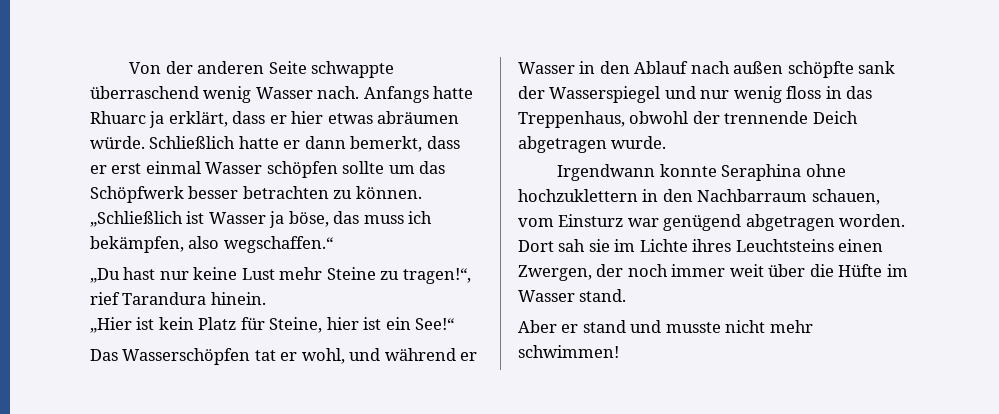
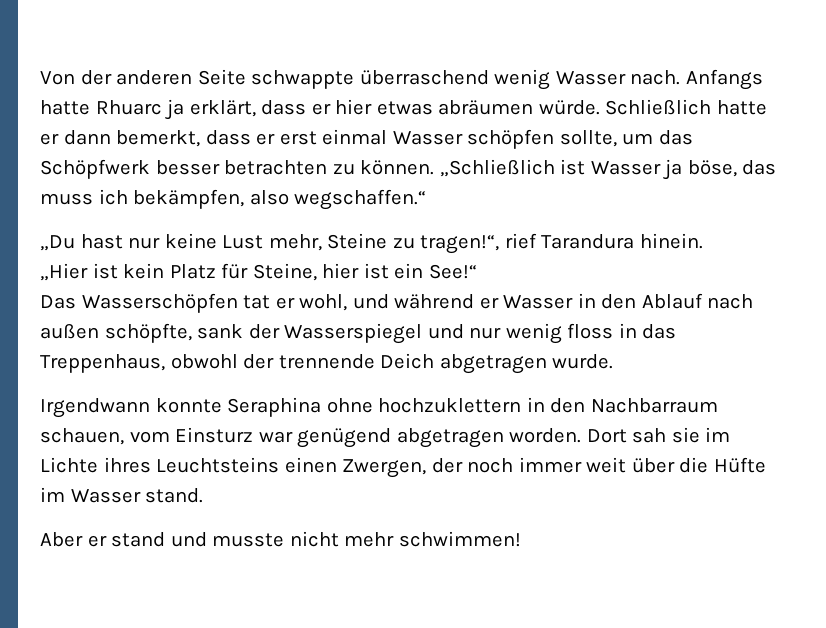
- Schließlich hatte er dann bemerkt, dass er erst einmal Wasser schöpfen sollte um das Schöpfwerk besser betrachten zu können.
+ Schließlich hatte er dann bemerkt, dass er erst einmal Wasser schöpfen sollte, um das Schöpfwerk besser betrachten zu können.
- „Du hast nur keine Lust mehr Steine zu tragen!“, rief Tarandura hinein.
+ „Du hast nur keine Lust mehr, Steine zu tragen!“, rief Tarandura hinein.
- Das Wasserschöpfen tat er wohl, und während er Wasser in den Ablauf nach außen schöpfte sank der Wasserspiegel und nur wenig floss in das Treppenhaus, obwohl der trennende Deich abgetragen wurde.
+ Das Wasserschöpfen tat er wohl, und während er Wasser in den Ablauf nach außen schöpfte, sank der Wasserspiegel und nur wenig floss in das Treppenhaus, obwohl der trennende Deich abgetragen wurde.

